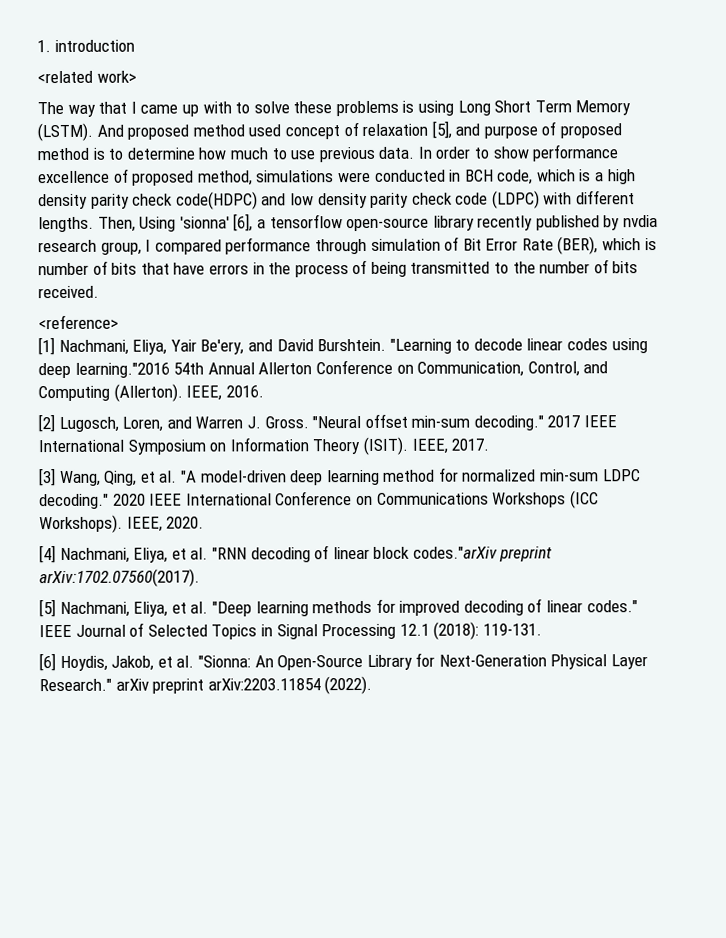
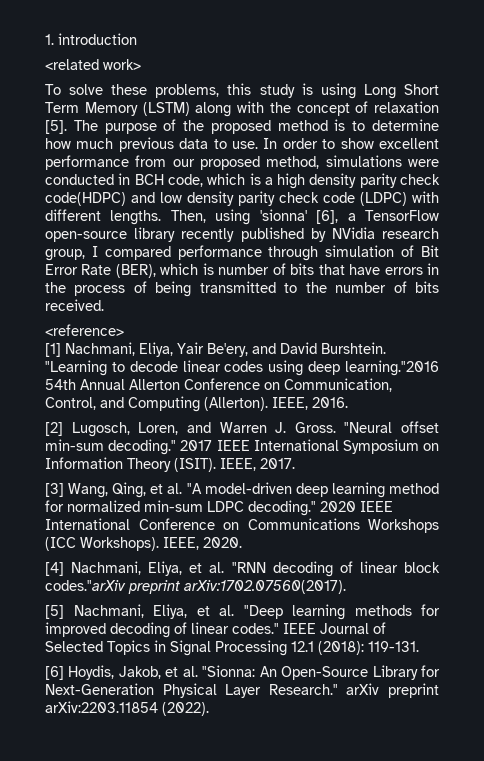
- The way that I came up with to solve these problems is using Long Short Term Memory (LSTM). And proposed method used concept of relaxation [5], and purpose of proposed method is to determine how much to use previous data. In order to show performance excellence of proposed method, simulations were conducted in BCH code, which is a high density parity check code(HDPC) and low density parity check code (LDPC) with different lengths.
+ To solve these problems, this study is using Long Short Term Memory (LSTM) along with the concept of relaxation [5]. The purpose of the proposed method is to determine how much previous data to use. In order to show excellent performance from our proposed method, simulations were conducted in BCH code, which is a high density parity check code(HDPC) and low density parity check code (LDPC) with different lengths.
- Then, Using 'sionna' [6], a tensorflow open-source library recently published by nvdia research group, I compared performance through simulation of Bit Error Rate (BER), which is number of bits that have errors in the process of being transmitted to the number of bits received.
+ Then, using 'sionna' [6], a TensorFlow open-source library recently published by NVidia research group, I compared performance through simulation of Bit Error Rate (BER), which is number of bits that have errors in the process of being transmitted to the number of bits received.

